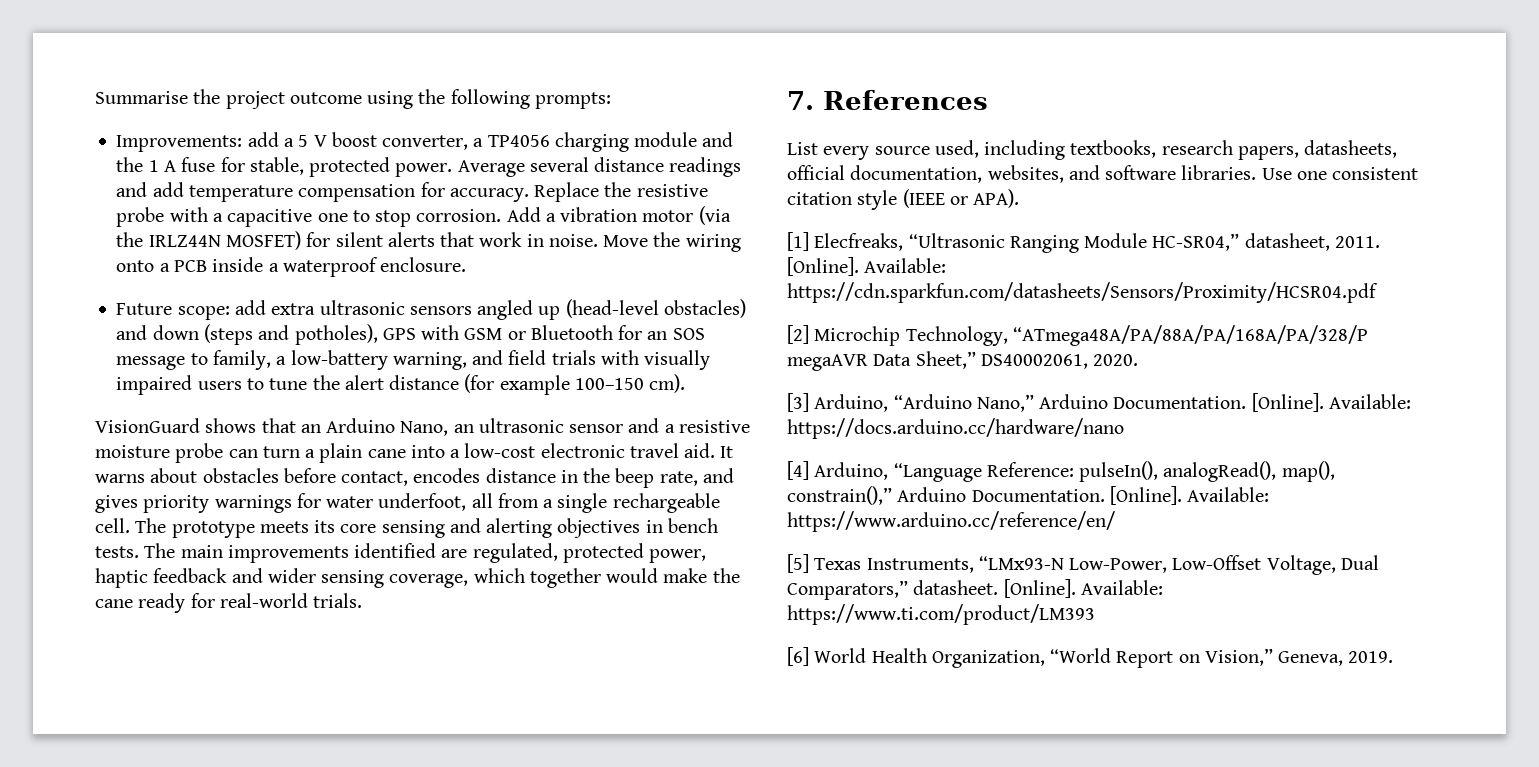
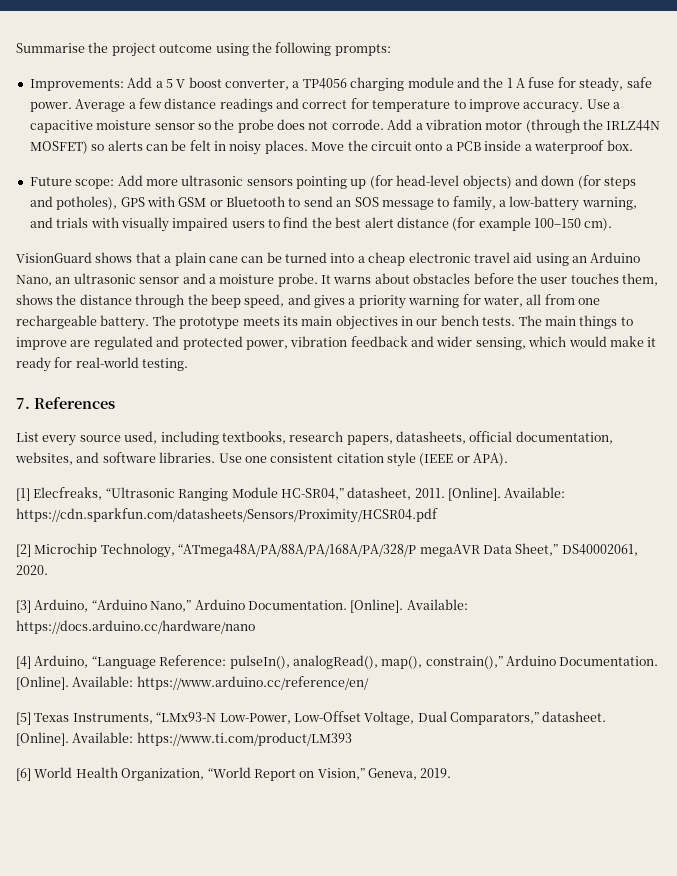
- Improvements: add a 5 V boost converter, a TP4056 charging module and the 1 A fuse for stable, protected power. Average several distance readings and add temperature compensation for accuracy. Replace the resistive probe with a capacitive one to stop corrosion.
+ Improvements: Add a 5 V boost converter, a TP4056 charging module and the 1 A fuse for steady, safe power. Average a few distance readings and correct for temperature to improve accuracy. Use a capacitive moisture sensor so the probe does not corrode.
- Add a vibration motor (via the IRLZ44N MOSFET) for silent alerts that work in noise.
+ Add a vibration motor (through the IRLZ44N MOSFET) so alerts can be felt in noisy places.
- Move the wiring onto a PCB inside a waterproof enclosure.
+ Move the circuit onto a PCB inside a waterproof box.
- Future scope: add extra ultrasonic sensors angled up (head-level obstacles) and down (steps and potholes), GPS with GSM or Bluetooth for an SOS message to family, a low-battery warning, and field trials with visually impaired users to tune the alert distance (for example 100–150 cm).
+ Future scope: Add more ultrasonic sensors pointing up (for head-level objects) and down (for steps and potholes), GPS with GSM or Bluetooth to send an SOS message to family, a low-battery warning, and trials with visually impaired users to find the best alert distance (for example 100–150 cm).
- VisionGuard shows that an Arduino Nano, an ultrasonic sensor and a resistive moisture probe can turn a plain cane into a low-cost electronic travel aid.
+ VisionGuard shows that a plain cane can be turned into a cheap electronic travel aid using an Arduino Nano, an ultrasonic sensor and a moisture probe.
- It warns about obstacles before contact, encodes distance in the beep rate, and gives priority warnings for water underfoot, all from a single rechargeable cell. The prototype meets its core sensing and alerting objectives in bench tests.
+ It warns about obstacles before the user touches them, shows the distance through the beep speed, and gives a priority warning for water, all from one rechargeable battery. The prototype meets its main objectives in our bench tests.
- The main improvements identified are regulated, protected power, haptic feedback and wider sensing coverage, which together would make the cane ready for real-world trials.
+ The main things to improve are regulated and protected power, vibration feedback and wider sensing, which would make it ready for real-world testing.

